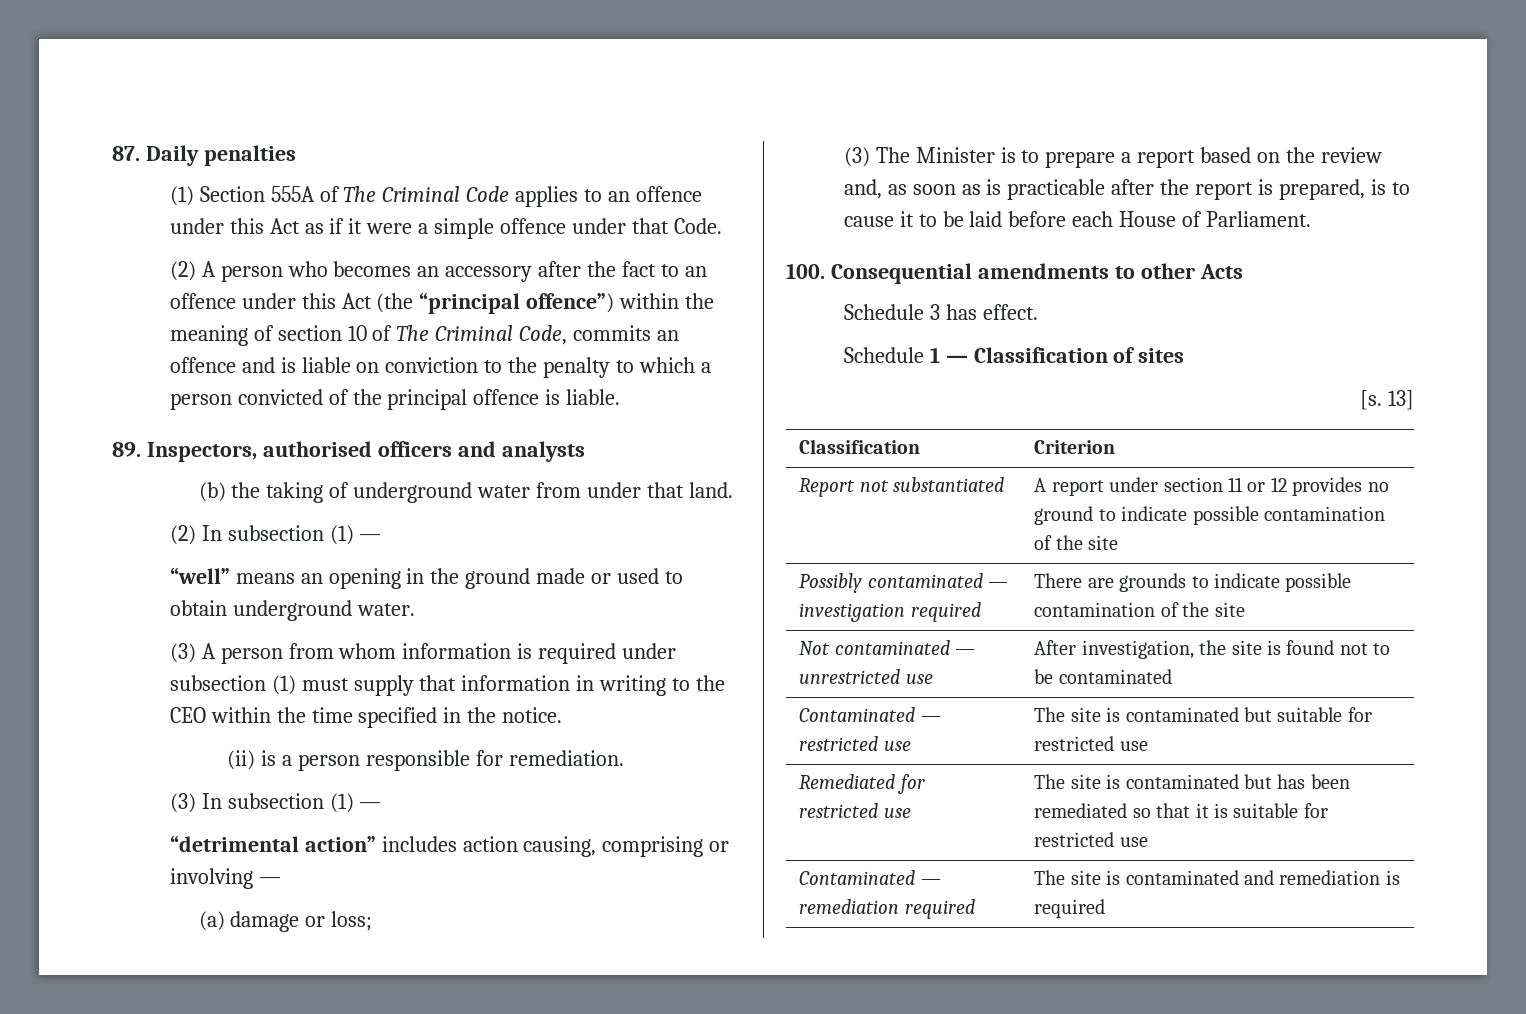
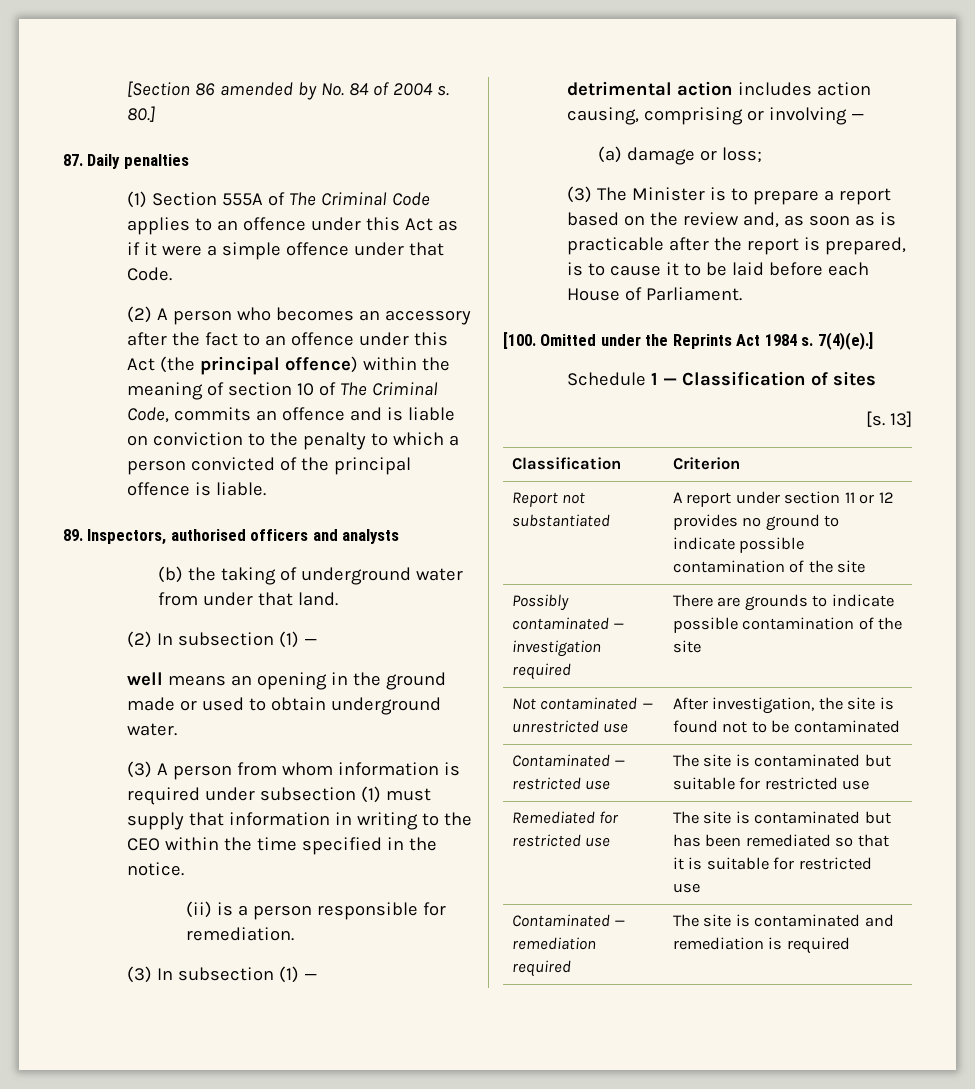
+ [Section 86 amended by No. 84 of 2004 s. 80.]
- (2) A person who becomes an accessory after the fact to an offence under this Act (the “principal offence”) within the meaning of section 10 of The Criminal Code, commits an offence and is liable on conviction to the penalty to which a person convicted of the principal offence is liable.
+ (2) A person who becomes an accessory after the fact to an offence under this Act (the principal offence) within the meaning of section 10 of The Criminal Code, commits an offence and is liable on conviction to the penalty to which a person convicted of the principal offence is liable.
- “well” means an opening in the ground made or used to obtain underground water.
+ well means an opening in the ground made or used to obtain underground water.
- “detrimental action” includes action causing, comprising or involving —
+ detrimental action includes action causing, comprising or involving —
- 100. Consequential amendments to other Acts
- Schedule 3 has effect.
+ [100. Omitted under the Reprints Act 1984 s. 7(4)(e).]

